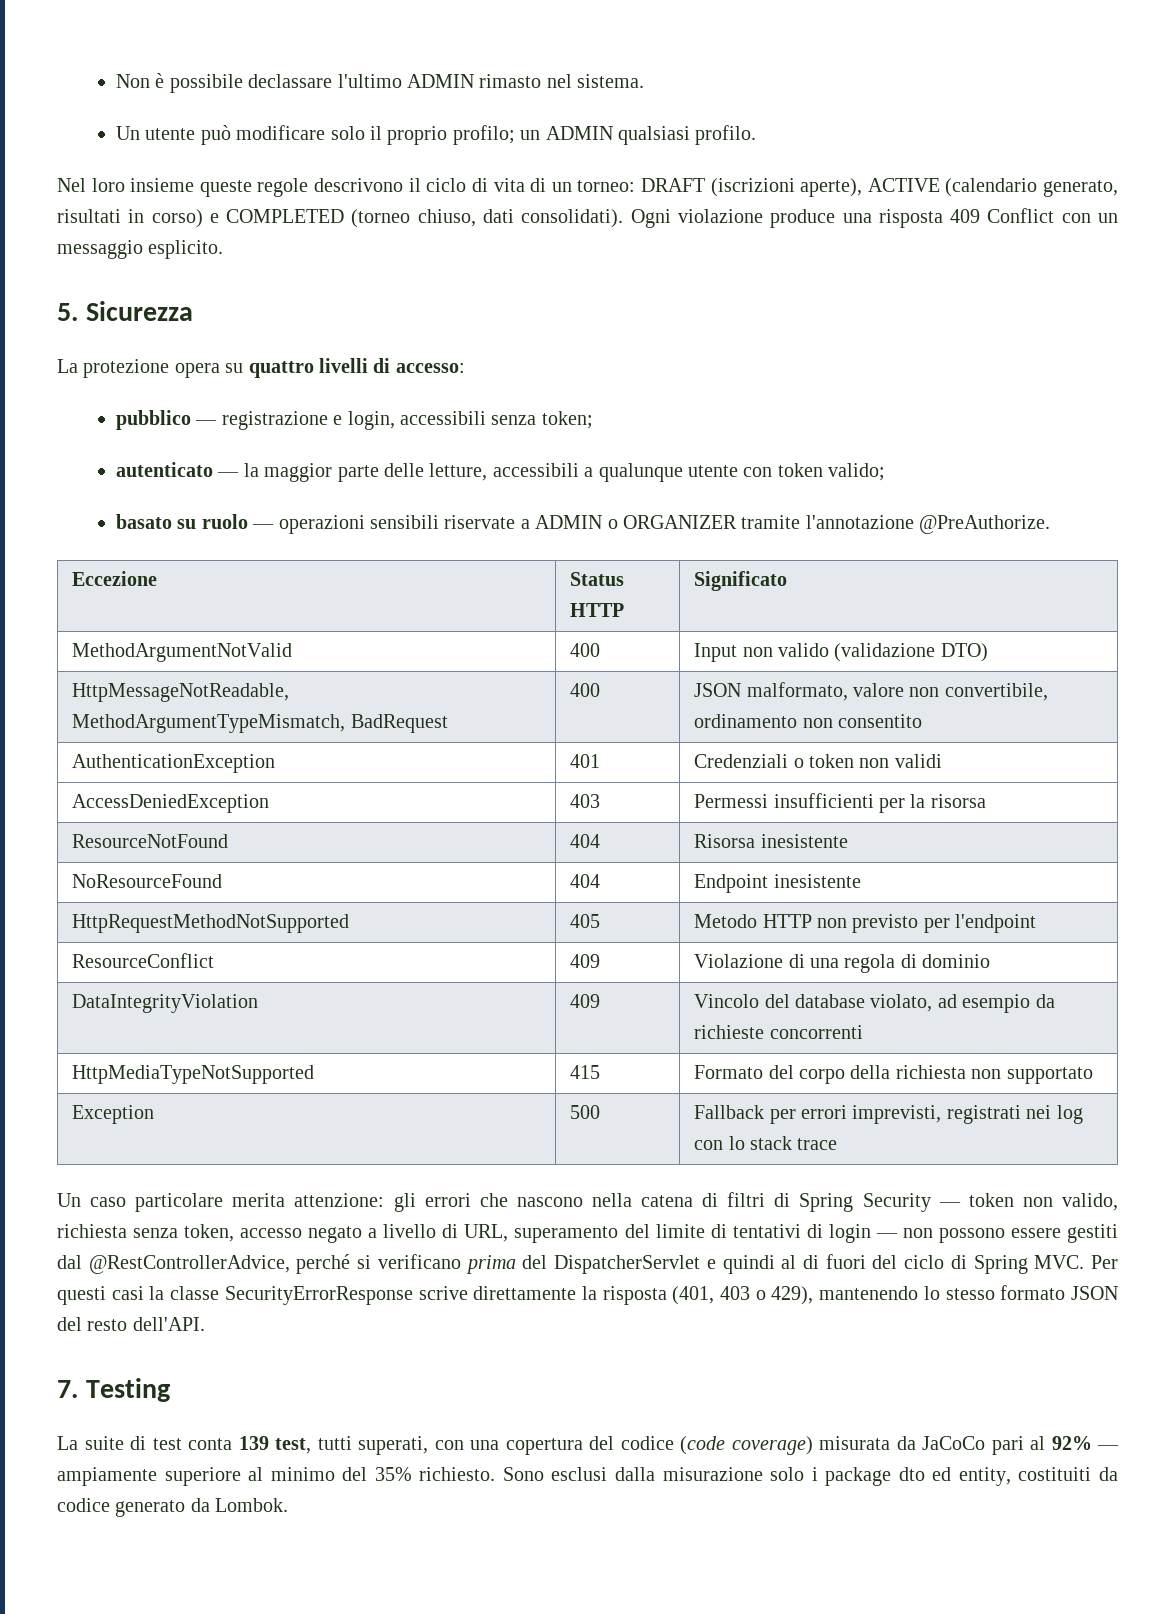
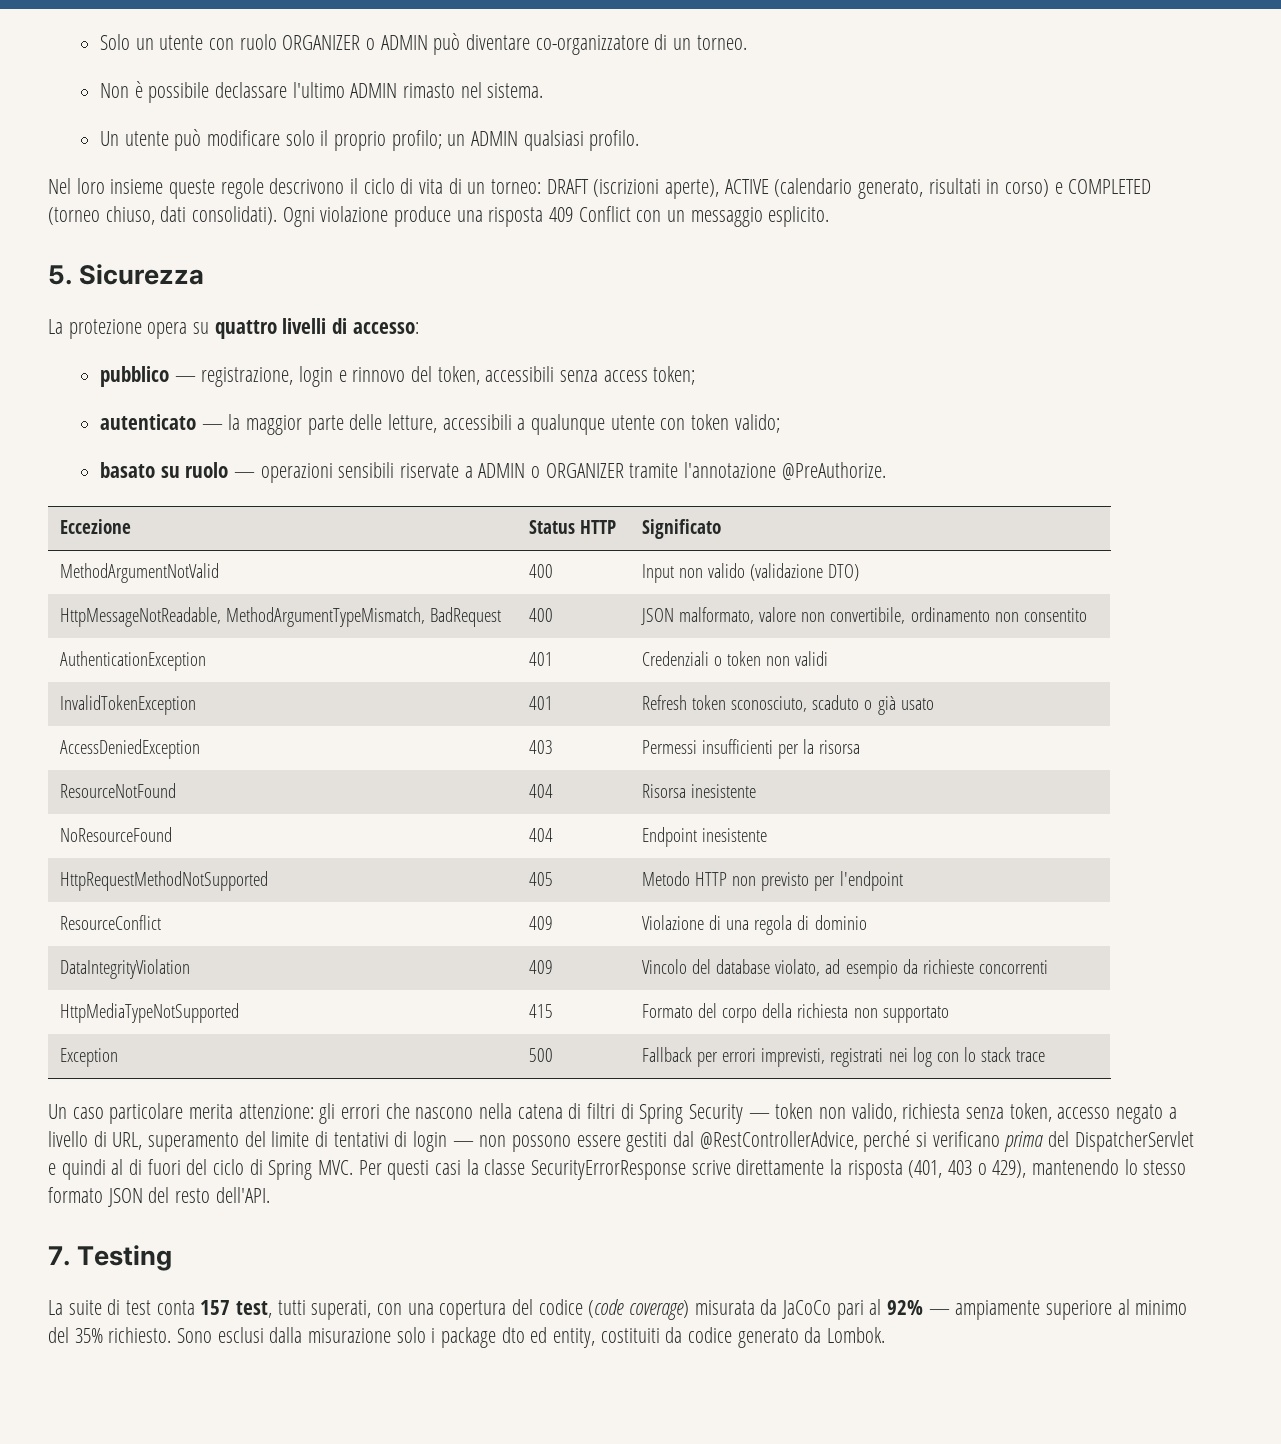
+ Solo un utente con ruolo ORGANIZER o ADMIN può diventare co-organizzatore di un torneo.
- pubblico — registrazione e login, accessibili senza token;
+ pubblico — registrazione, login e rinnovo del token, accessibili senza access token;
+ InvalidTokenException | 401 | Refresh token sconosciuto, scaduto o già usato
- La suite di test conta 139 test, tutti superati, con una copertura del codice (code coverage) misurata da JaCoCo pari al 92% — ampiamente superiore al minimo del 35% richiesto.
+ La suite di test conta 157 test, tutti superati, con una copertura del codice (code coverage) misurata da JaCoCo pari al 92% — ampiamente superiore al minimo del 35% richiesto.

